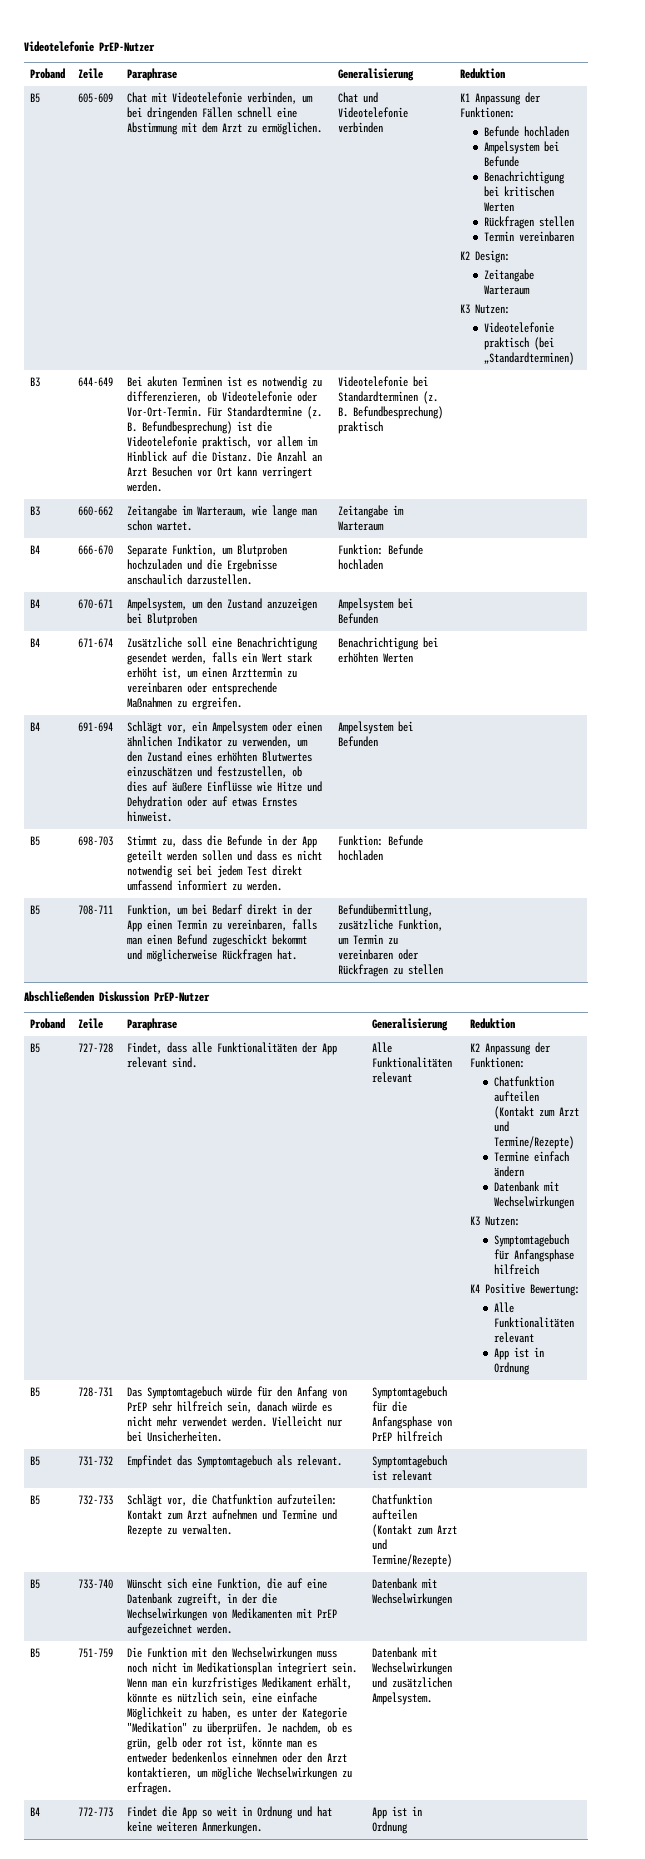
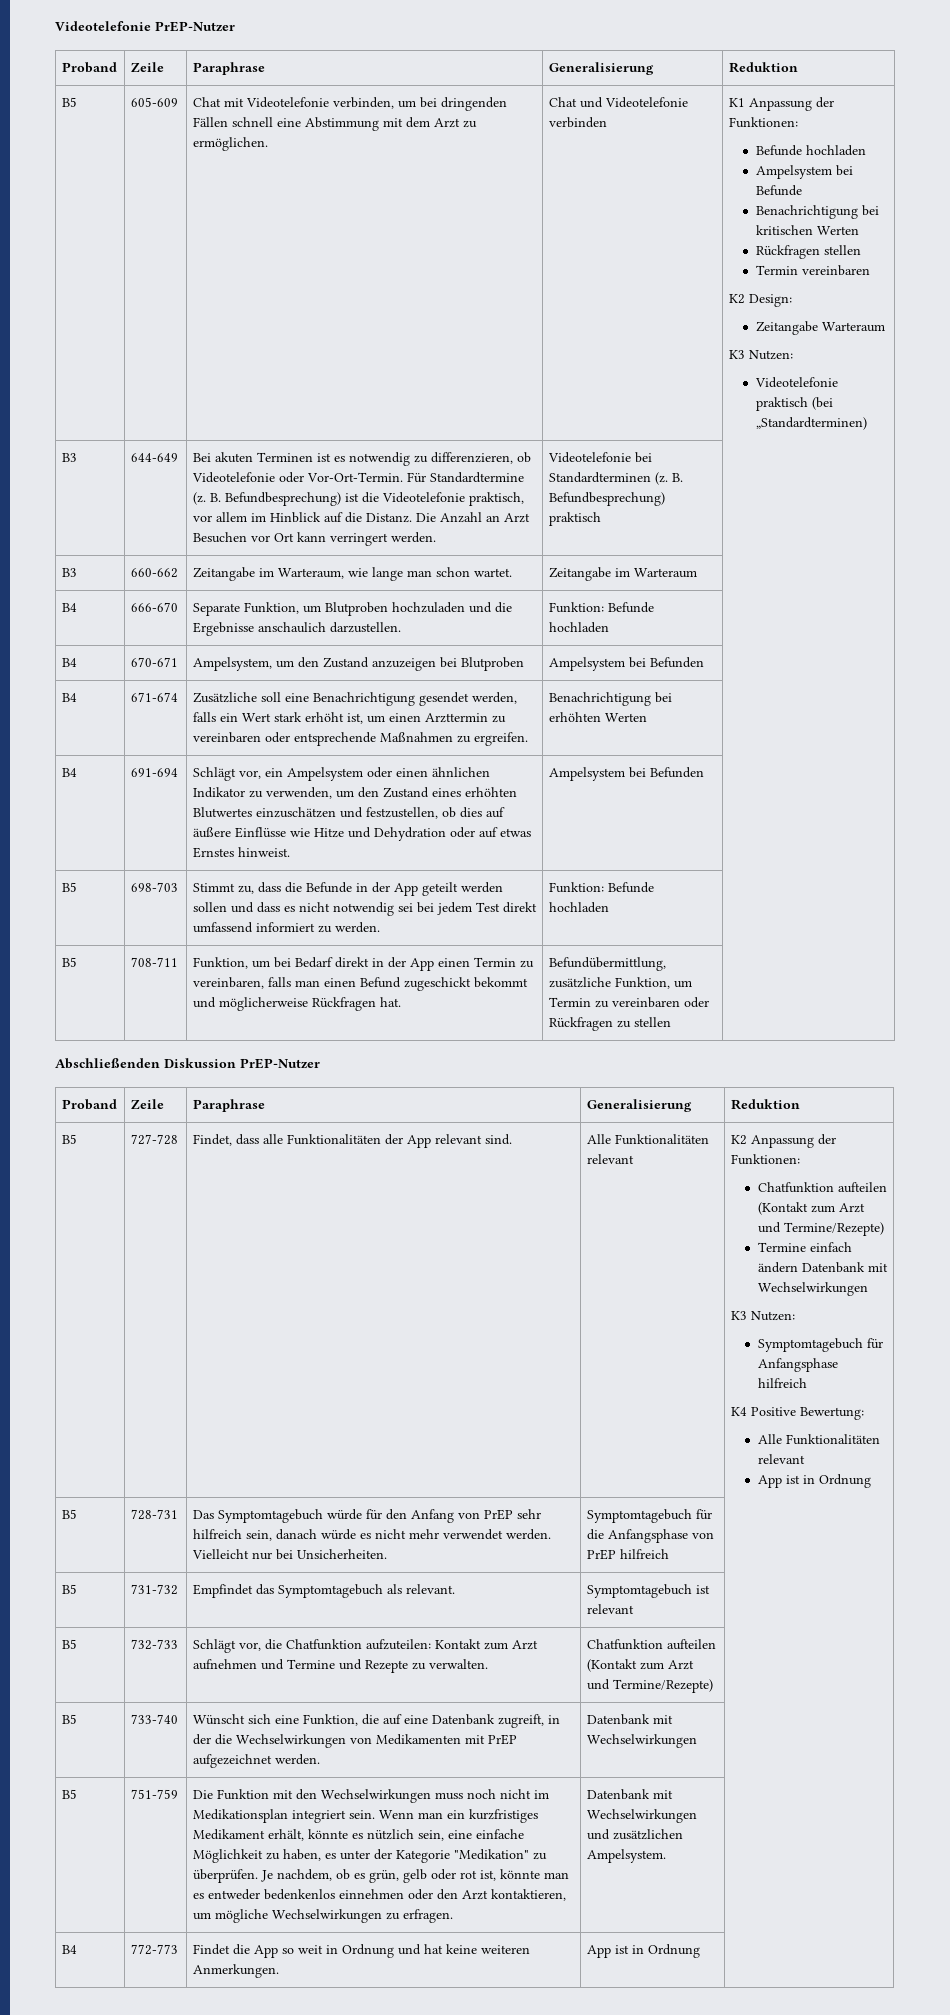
- Termine einfach ändern
- Datenbank mit Wechselwirkungen
+ Termine einfach ändern Datenbank mit Wechselwirkungen

